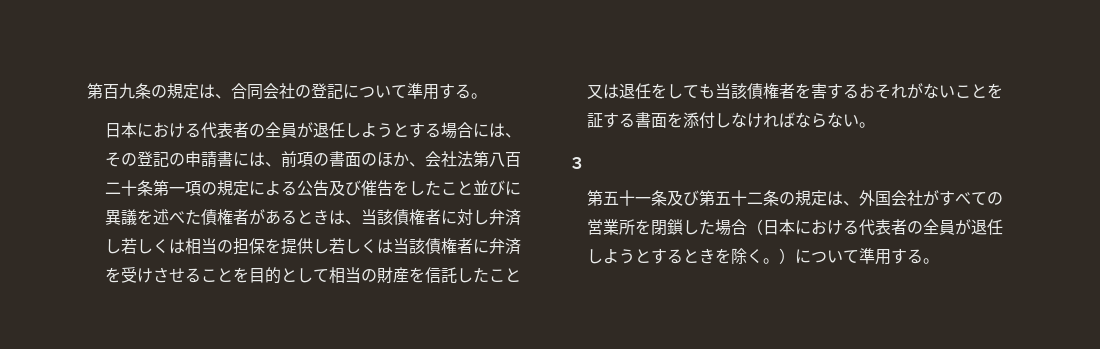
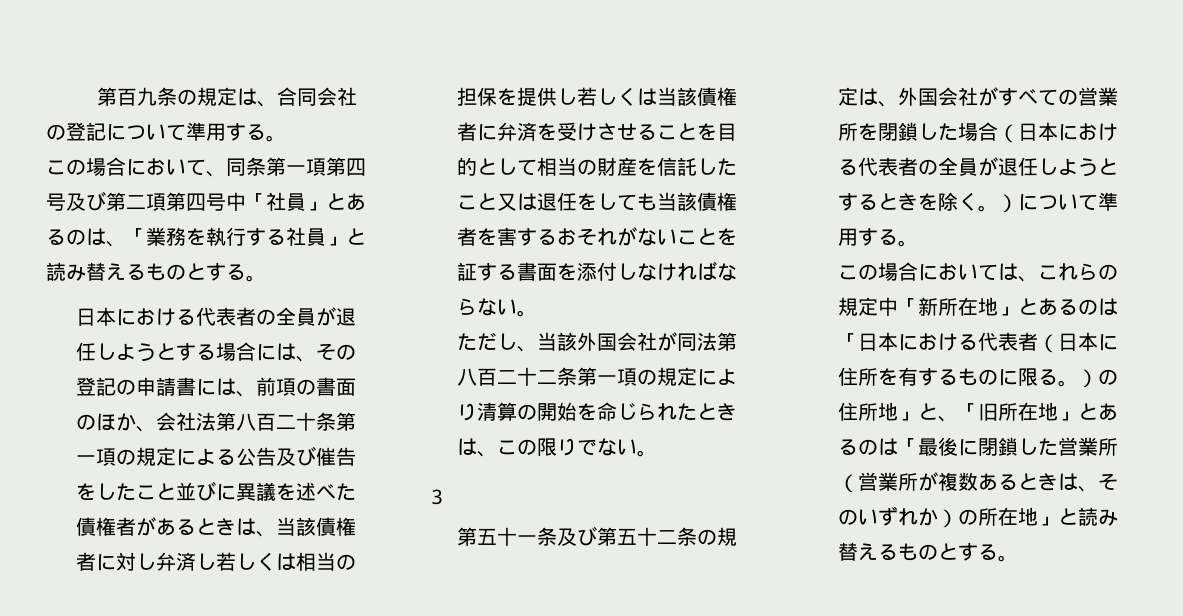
+ この場合において、同条第一項第四号及び第二項第四号中「社員」とあるのは、「業務を執行する社員」と読み替えるものとする。
+ ただし、当該外国会社が同法第八百二十二条第一項の規定により清算の開始を命じられたときは、この限りでない。
+ この場合においては、これらの規定中「新所在地」とあるのは「日本における代表者（日本に住所を有するものに限る。）の住所地」と、「旧所在地」とあるのは「最後に閉鎖した営業所（営業所が複数あるときは、そのいずれか）の所在地」と読み替えるものとする。

